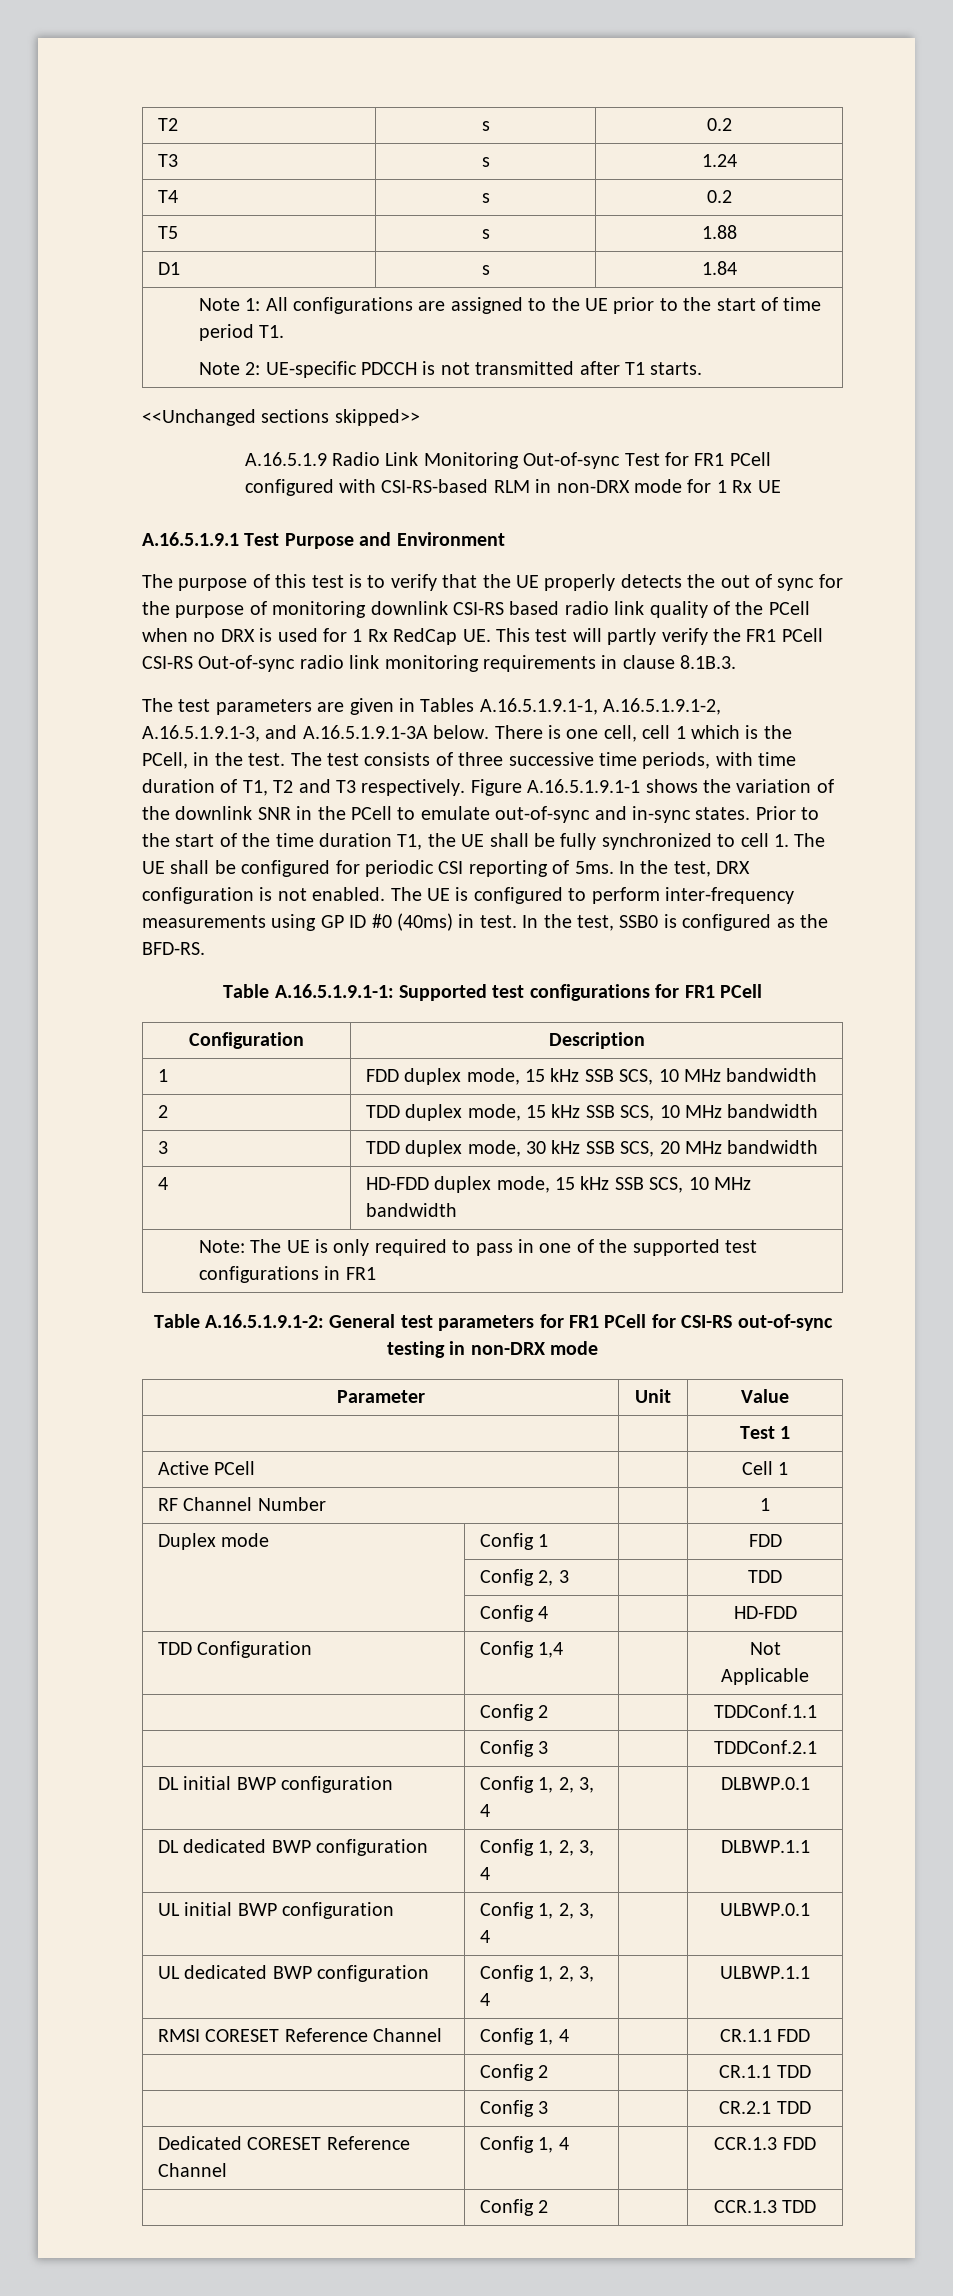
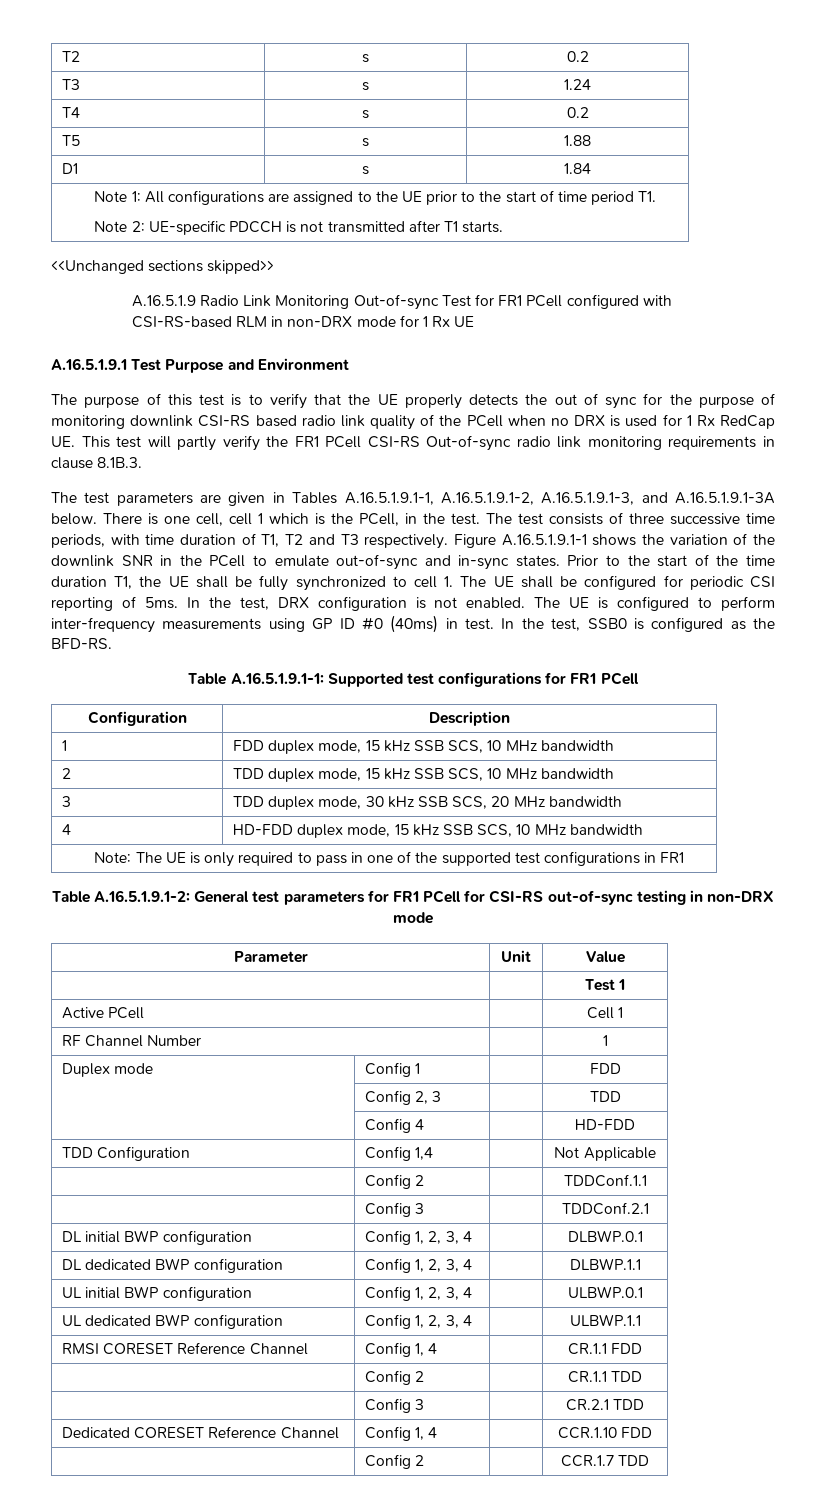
- Dedicated CORESET Reference Channel | Config 1, 4 | | CCR.1.3 FDD
- | Config 2 | | CCR.1.3 TDD
+ Dedicated CORESET Reference Channel | Config 1, 4 | | CCR.1.10 FDD
+ | Config 2 | | CCR.1.7 TDD

